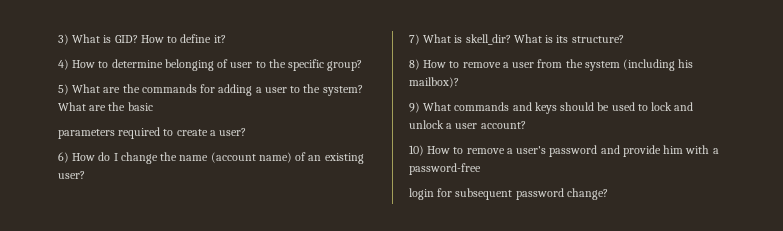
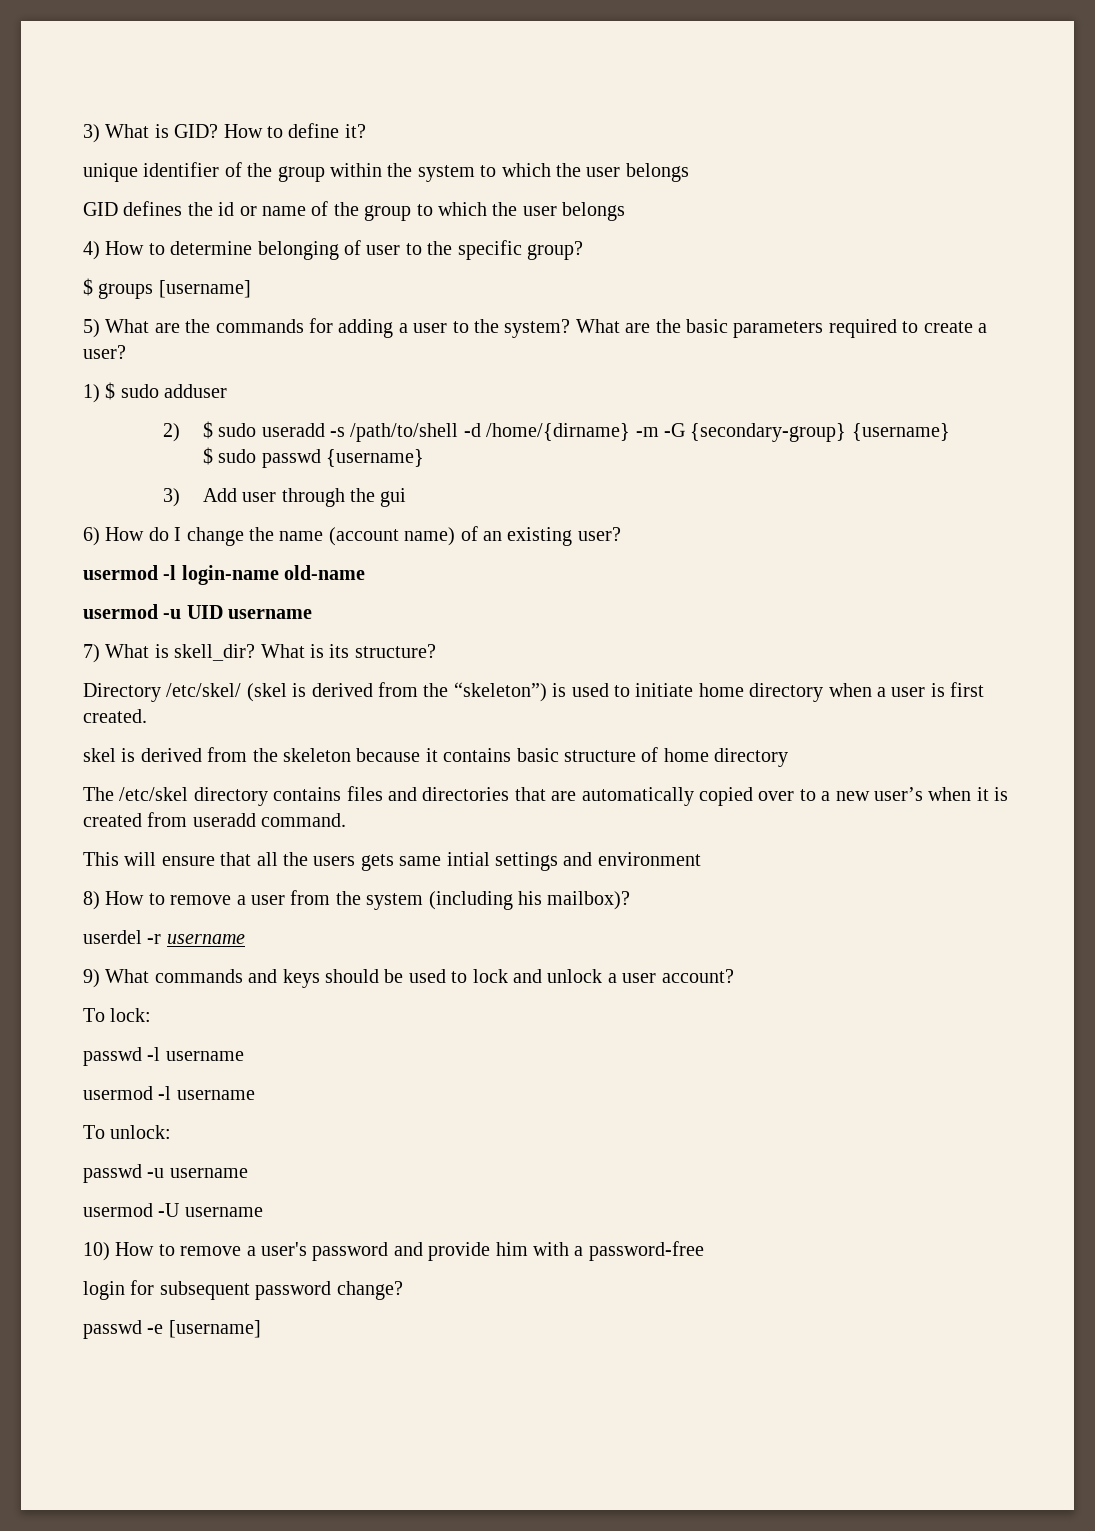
+ unique identifier of the group within the system to which the user belongs
+ GID defines the id or name of the group to which the user belongs
+ $ groups [username]
- What are the basic
- parameters required to create a user?
+ What are the basic parameters required to create a user?
+ 1) $ sudo adduser
+ 2) $ sudo useradd -s /path/to/shell -d /home/{dirname} -m -G {secondary-group} {username}
+ $ sudo passwd {username}
+ 3) Add user through the gui
+ usermod -l login-name old-name
+ usermod -u UID username
+ Directory /etc/skel/ (skel is derived from the “skeleton”) is used to initiate home directory when a user is first created.
+ skel is derived from the skeleton because it contains basic structure of home directory
+ The /etc/skel directory contains files and directories that are automatically copied over to a new user’s when it is created from useradd command.
+ This will ensure that all the users gets same intial settings and environment
+ userdel -r username
+ To lock:
+ passwd -l username
+ usermod -l username
+ To unlock:
+ passwd -u username
+ usermod -U username
+ passwd -e [username]

